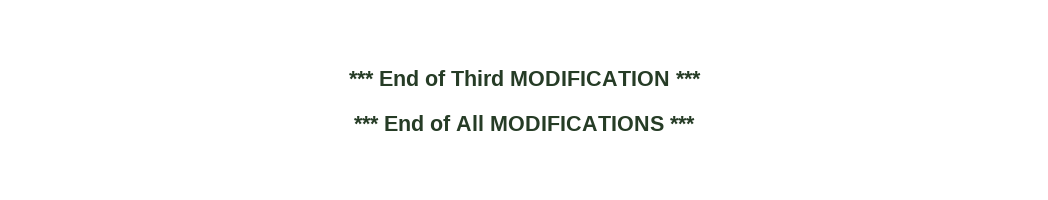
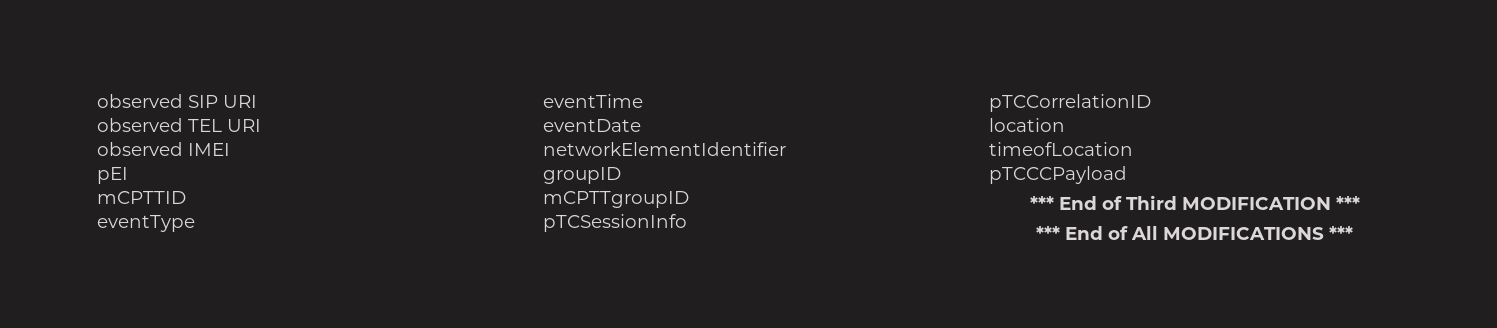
+ observed SIP URI
+ observed TEL URI
+ observed IMEI
+ pEI
+ mCPTTID
+ eventType
+ eventTime
+ eventDate
+ networkElementIdentifier
+ groupID
+ mCPTTgroupID
+ pTCSessionInfo
+ pTCCorrelationID
+ location
+ timeofLocation
+ pTCCCPayload

